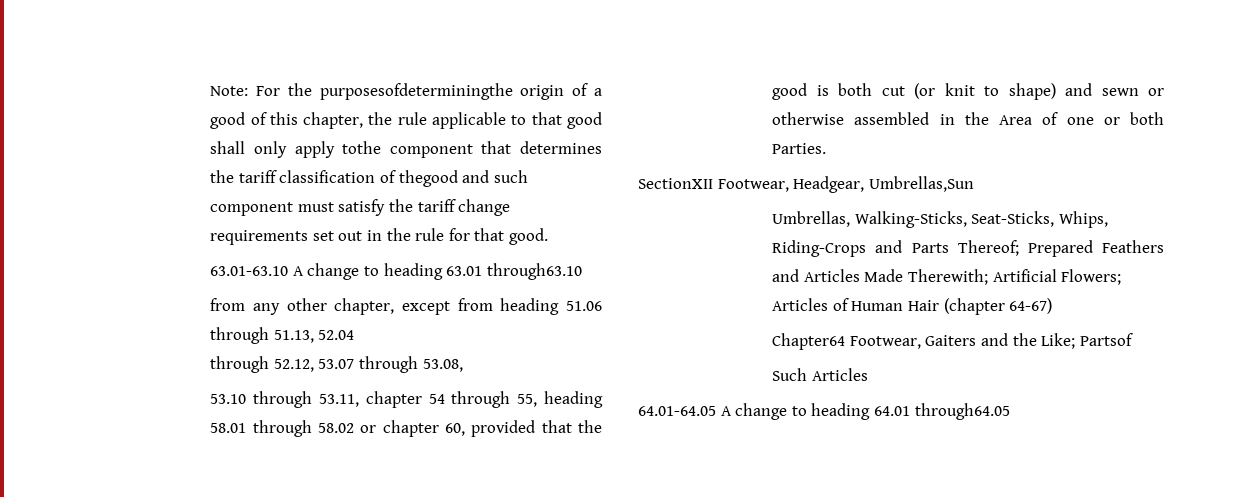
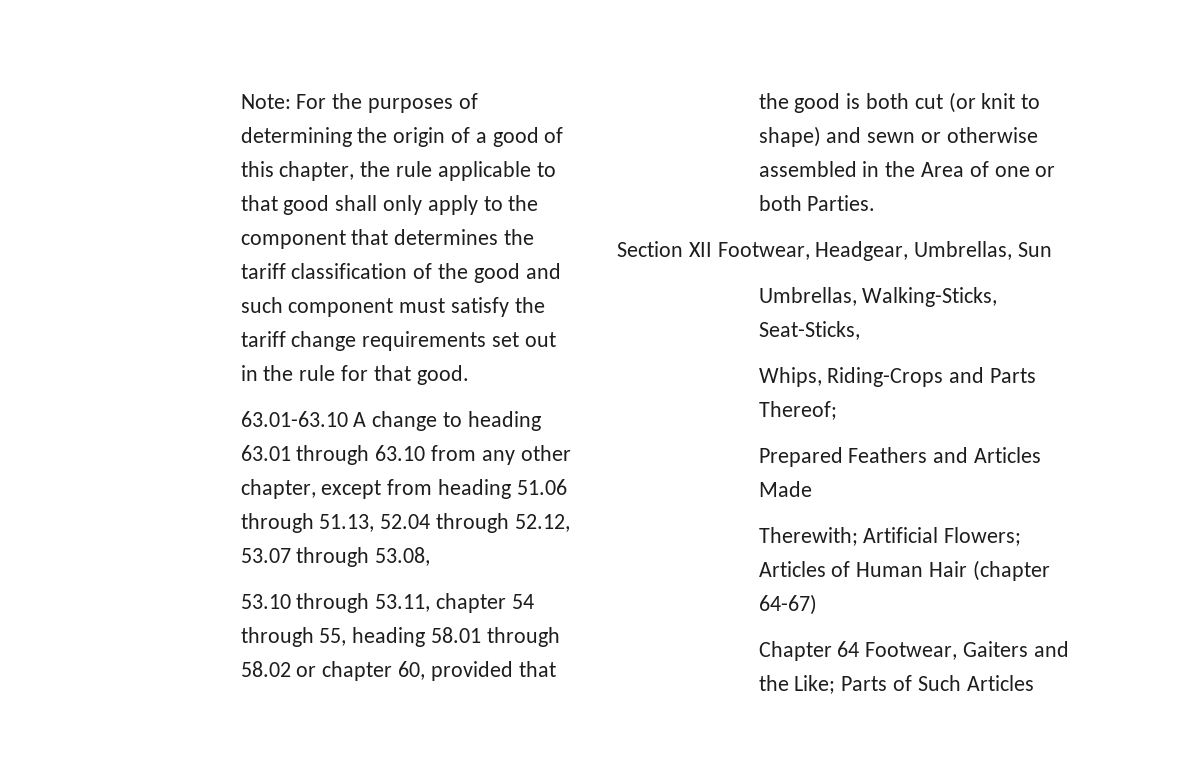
- Note: For the purposesofdeterminingthe origin of a good of this chapter, the rule applicable to that good shall only apply tothe component that determines the tariff classification of thegood and such component must satisfy the tariff change requirements set out in the rule for that good.
+ Note: For the purposes of determining the origin of a good of this chapter, the rule applicable to that good shall only apply to the component that determines the tariff classification of the good and such component must satisfy the tariff change requirements set out in the rule for that good.
- 63.01-63.10 A change to heading 63.01 through63.10
- from any other chapter, except from heading 51.06 through 51.13, 52.04
- through 52.12, 53.07 through 53.08,
+ 63.01-63.10 A change to heading 63.01 through 63.10 from any other chapter, except from heading 51.06 through 51.13, 52.04 through 52.12, 53.07 through 53.08,
- SectionXII Footwear, Headgear, Umbrellas,Sun
+ Section XII Footwear, Headgear, Umbrellas, Sun
- Umbrellas, Walking-Sticks, Seat-Sticks, Whips, Riding-Crops and Parts Thereof; Prepared Feathers and Articles Made Therewith; Artificial Flowers; Articles of Human Hair (chapter 64-67)
+ Umbrellas, Walking-Sticks, Seat-Sticks,
+ Whips, Riding-Crops and Parts Thereof;
+ Prepared Feathers and Articles Made
+ Therewith; Artificial Flowers; Articles of Human Hair (chapter 64-67)
- Chapter64 Footwear, Gaiters and the Like; Partsof
- Such Articles
+ Chapter 64 Footwear, Gaiters and the Like; Parts of Such Articles
- 64.01-64.05 A change to heading 64.01 through64.05

